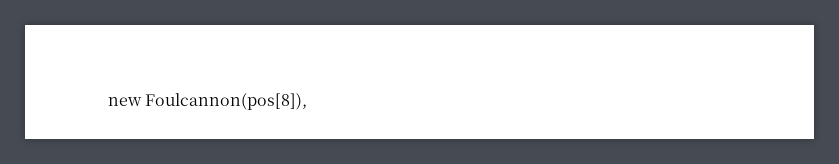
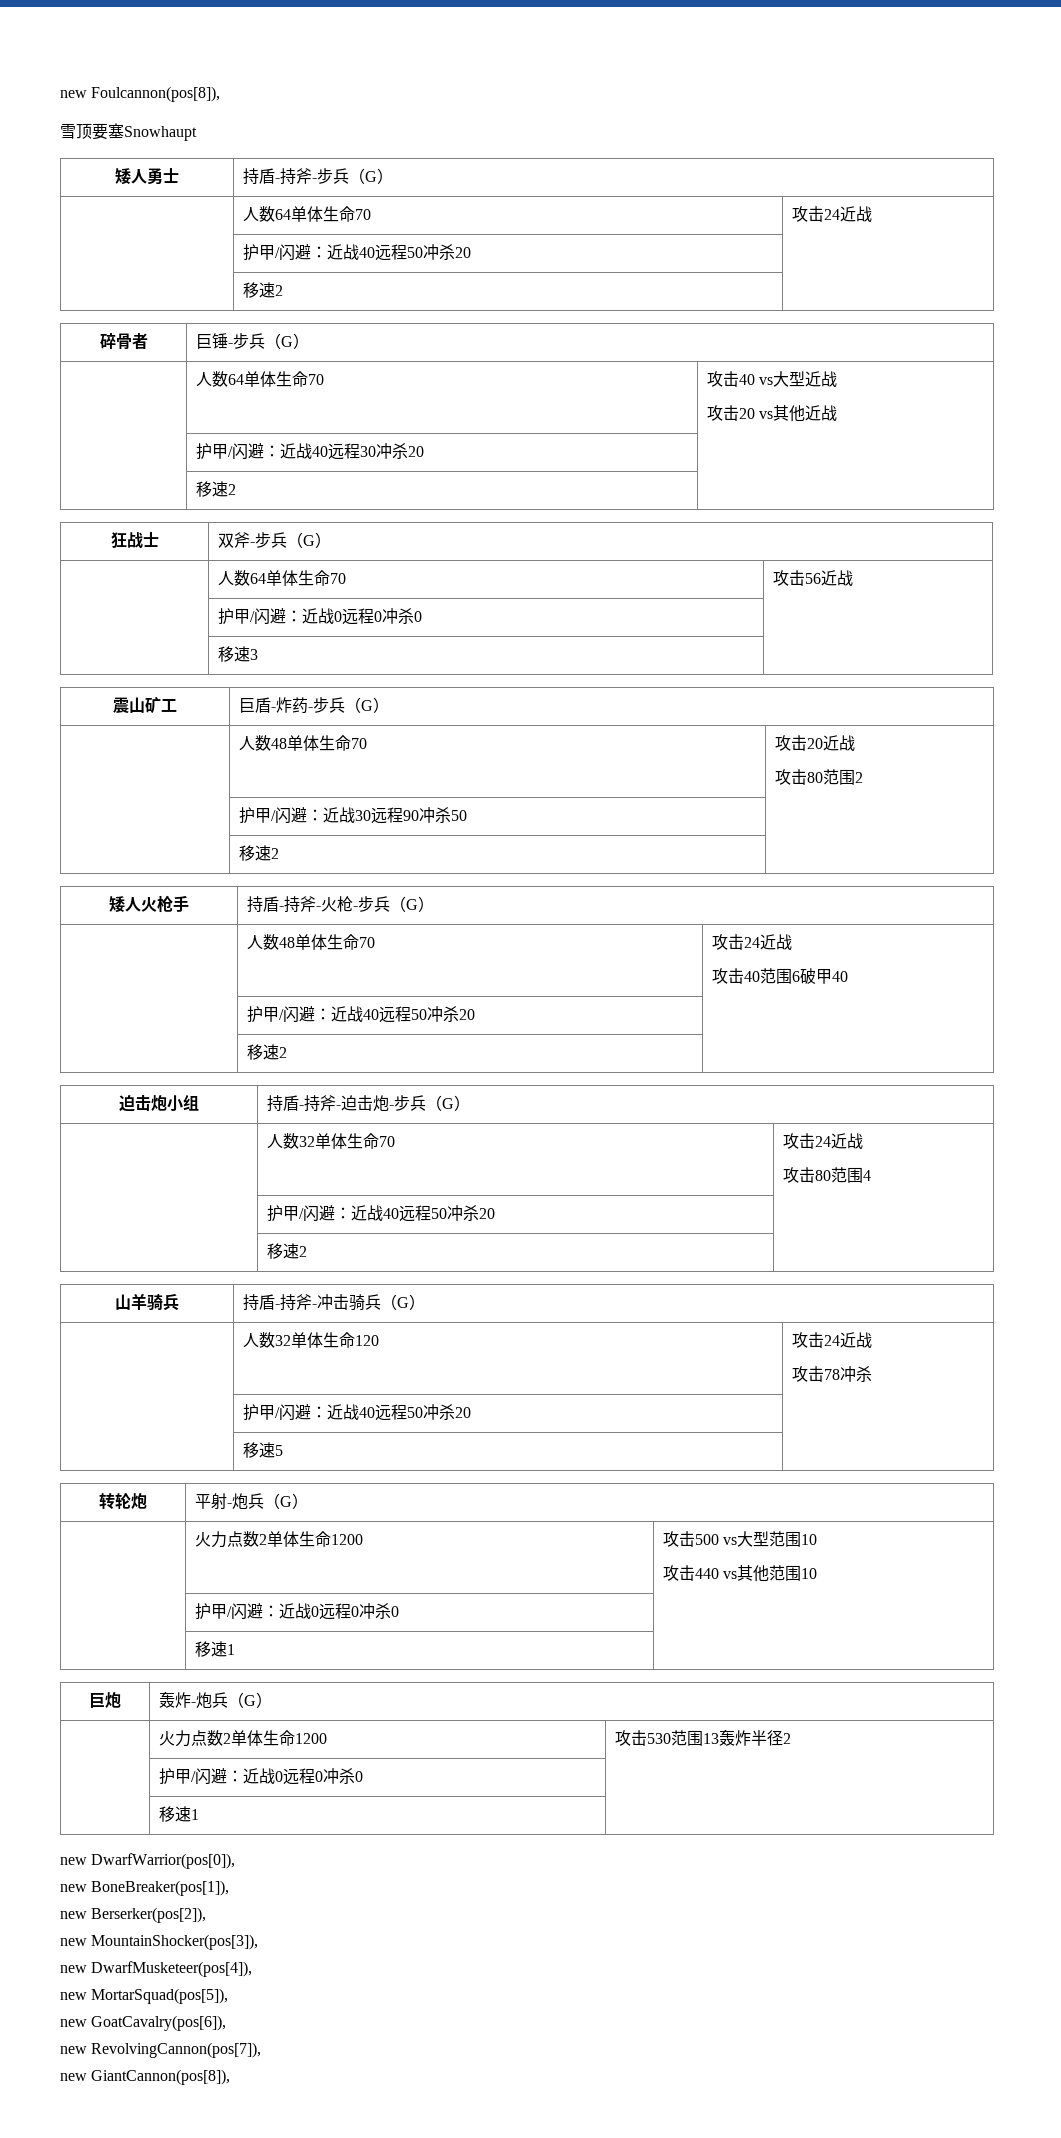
+ 雪顶要塞Snowhaupt
+ 矮人勇士 | 持盾-持斧-步兵（G）
+ | 人数64单体生命70 | 攻击24近战
+ | 护甲/闪避：近战40远程50冲杀20 |
+ | 移速2 |
+ 碎骨者 | 巨锤-步兵（G）
+ | 人数64单体生命70 | 攻击40 vs大型近战
+ 攻击20 vs其他近战
+ | 护甲/闪避：近战40远程30冲杀20 |
+ | 移速2 |
+ 狂战士 | 双斧-步兵（G）
+ | 人数64单体生命70 | 攻击56近战
+ | 护甲/闪避：近战0远程0冲杀0 |
+ | 移速3 |
+ 震山矿工 | 巨盾-炸药-步兵（G）
+ | 人数48单体生命70 | 攻击20近战
+ 攻击80范围2
+ | 护甲/闪避：近战30远程90冲杀50 |
+ | 移速2 |
+ 矮人火枪手 | 持盾-持斧-火枪-步兵（G）
+ | 人数48单体生命70 | 攻击24近战
+ 攻击40范围6破甲40
+ | 护甲/闪避：近战40远程50冲杀20 |
+ | 移速2 |
+ 迫击炮小组 | 持盾-持斧-迫击炮-步兵（G）
+ | 人数32单体生命70 | 攻击24近战
+ 攻击80范围4
+ | 护甲/闪避：近战40远程50冲杀20 |
+ | 移速2 |
+ 山羊骑兵 | 持盾-持斧-冲击骑兵（G）
+ | 人数32单体生命120 | 攻击24近战
+ 攻击78冲杀
+ | 护甲/闪避：近战40远程50冲杀20 |
+ | 移速5 |
+ 转轮炮 | 平射-炮兵（G）
+ | 火力点数2单体生命1200 | 攻击500 vs大型范围10
+ 攻击440 vs其他范围10
+ | 护甲/闪避：近战0远程0冲杀0 |
+ | 移速1 |
+ 巨炮 | 轰炸-炮兵（G）
+ | 火力点数2单体生命1200 | 攻击530范围13轰炸半径2
+ | 护甲/闪避：近战0远程0冲杀0 |
+ | 移速1 |
+ new DwarfWarrior(pos[0]),
+ new BoneBreaker(pos[1]),
+ new Berserker(pos[2]),
+ new MountainShocker(pos[3]),
+ new DwarfMusketeer(pos[4]),
+ new MortarSquad(pos[5]),
+ new GoatCavalry(pos[6]),
+ new RevolvingCannon(pos[7]),
+ new GiantCannon(pos[8]),

